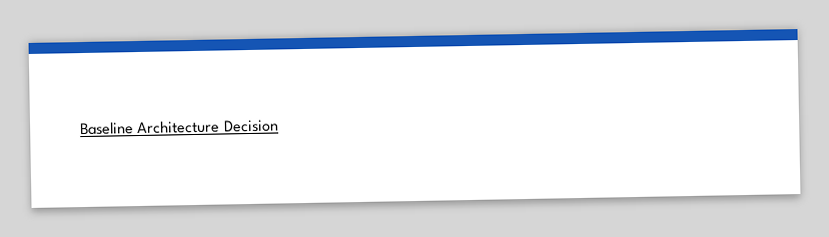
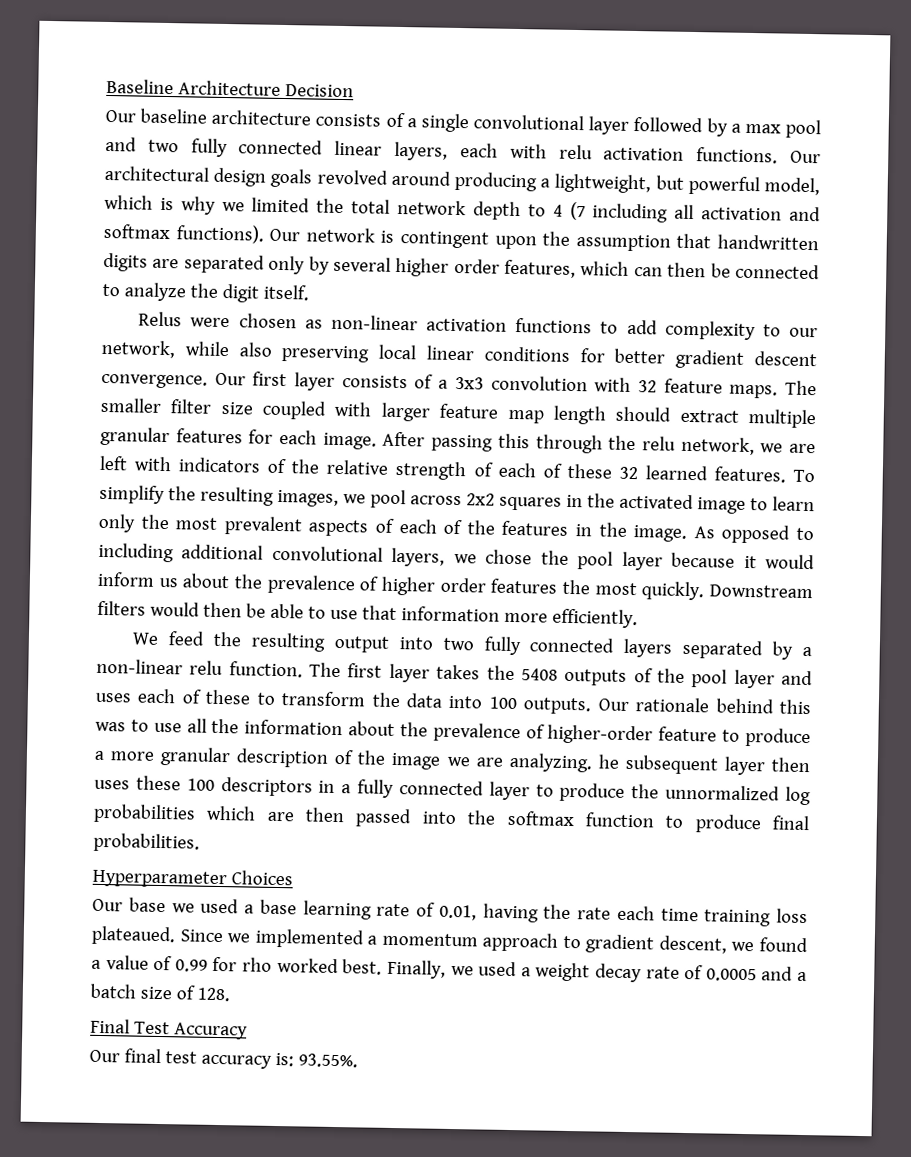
+ Our baseline architecture consists of a single convolutional layer followed by a max pool and two fully connected linear layers, each with relu activation functions. Our architectural design goals revolved around producing a lightweight, but powerful model, which is why we limited the total network depth to 4 (7 including all activation and softmax functions). Our network is contingent upon the assumption that handwritten digits are separated only by several higher order features, which can then be connected to analyze the digit itself.
+ Relus were chosen as non-linear activation functions to add complexity to our network, while also preserving local linear conditions for better gradient descent convergence. Our first layer consists of a 3x3 convolution with 32 feature maps. The smaller filter size coupled with larger feature map length should extract multiple granular features for each image. After passing this through the relu network, we are left with indicators of the relative strength of each of these 32 learned features. To simplify the resulting images, we pool across 2x2 squares in the activated image to learn only the most prevalent aspects of each of the features in the image. As opposed to including additional convolutional layers, we chose the pool layer because it would inform us about the prevalence of higher order features the most quickly. Downstream filters would then be able to use that information more efficiently.
+ We feed the resulting output into two fully connected layers separated by a non-linear relu function. The first layer takes the 5408 outputs of the pool layer and uses each of these to transform the data into 100 outputs. Our rationale behind this was to use all the information about the prevalence of higher-order feature to produce a more granular description of the image we are analyzing. he subsequent layer then uses these 100 descriptors in a fully connected layer to produce the unnormalized log probabilities which are then passed into the softmax function to produce final probabilities.
+ Hyperparameter Choices
+ Our base we used a base learning rate of 0.01, having the rate each time training loss plateaued. Since we implemented a momentum approach to gradient descent, we found a value of 0.99 for rho worked best. Finally, we used a weight decay rate of 0.0005 and a batch size of 128.
+ Final Test Accuracy
+ Our final test accuracy is: 93.55%.

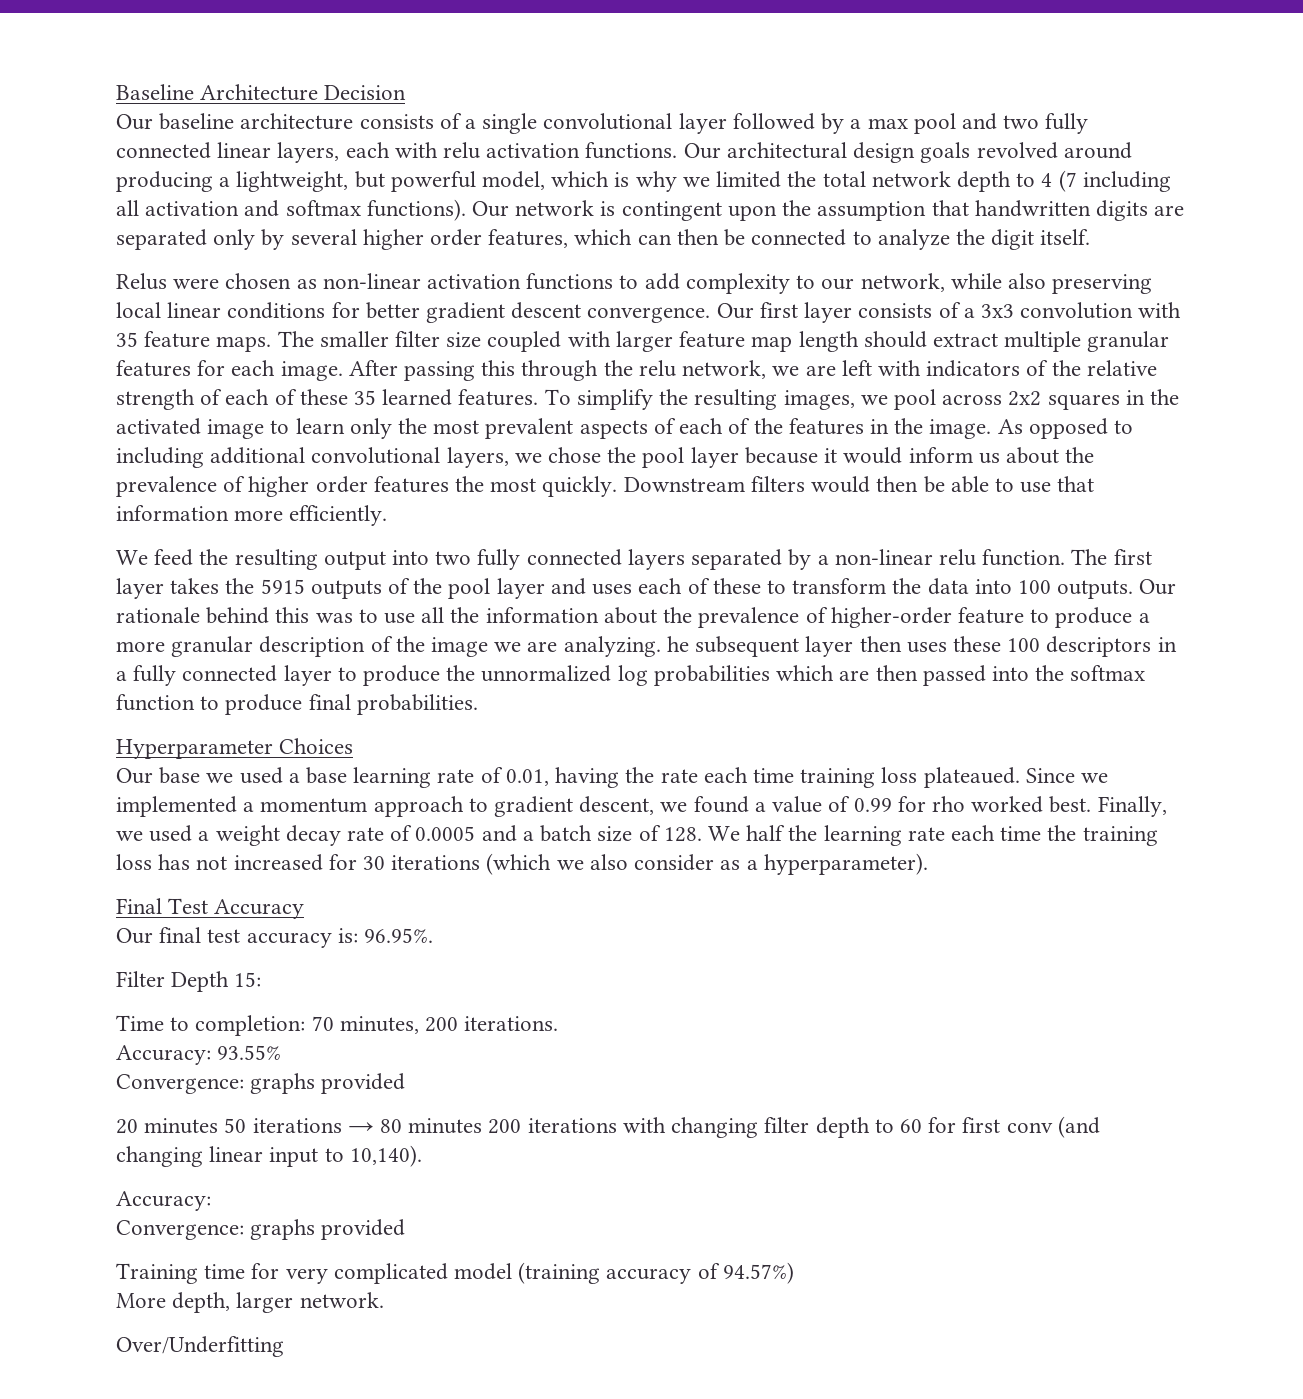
- Our first layer consists of a 3x3 convolution with 32 feature maps.
+ Our first layer consists of a 3x3 convolution with 35 feature maps.
- After passing this through the relu network, we are left with indicators of the relative strength of each of these 32 learned features.
+ After passing this through the relu network, we are left with indicators of the relative strength of each of these 35 learned features.
- The first layer takes the 5408 outputs of the pool layer and uses each of these to transform the data into 100 outputs.
+ The first layer takes the 5915 outputs of the pool layer and uses each of these to transform the data into 100 outputs.
- Finally, we used a weight decay rate of 0.0005 and a batch size of 128.
+ Finally, we used a weight decay rate of 0.0005 and a batch size of 128. We half the learning rate each time the training loss has not increased for 30 iterations (which we also consider as a hyperparameter).
- Our final test accuracy is: 93.55%.
+ Our final test accuracy is: 96.95%.
+ Filter Depth 15:
+ Time to completion: 70 minutes, 200 iterations.
+ Accuracy: 93.55%
+ Convergence: graphs provided
+ 20 minutes 50 iterations → 80 minutes 200 iterations with changing filter depth to 60 for first conv (and changing linear input to 10,140).
+ Accuracy:
+ Convergence: graphs provided
+ Training time for very complicated model (training accuracy of 94.57%)
+ More depth, larger network.
+ Over/Underfitting

